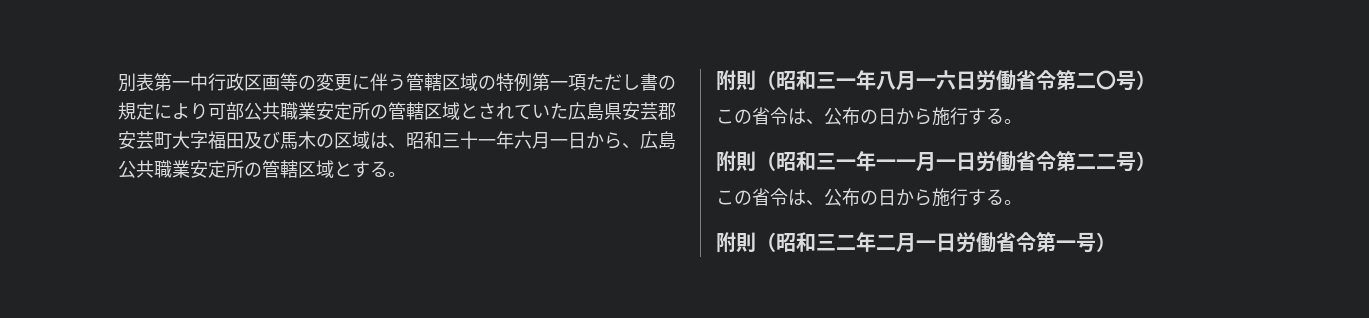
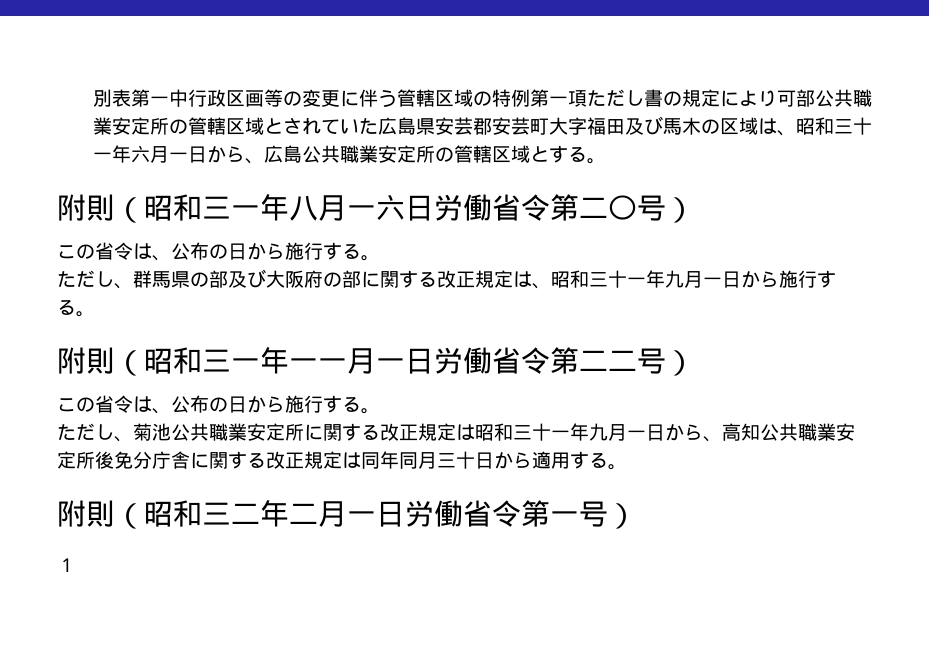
+ ただし、群馬県の部及び大阪府の部に関する改正規定は、昭和三十一年九月一日から施行する。
+ ただし、菊池公共職業安定所に関する改正規定は昭和三十一年九月一日から、高知公共職業安定所後免分庁舎に関する改正規定は同年同月三十日から適用する。
+ １

